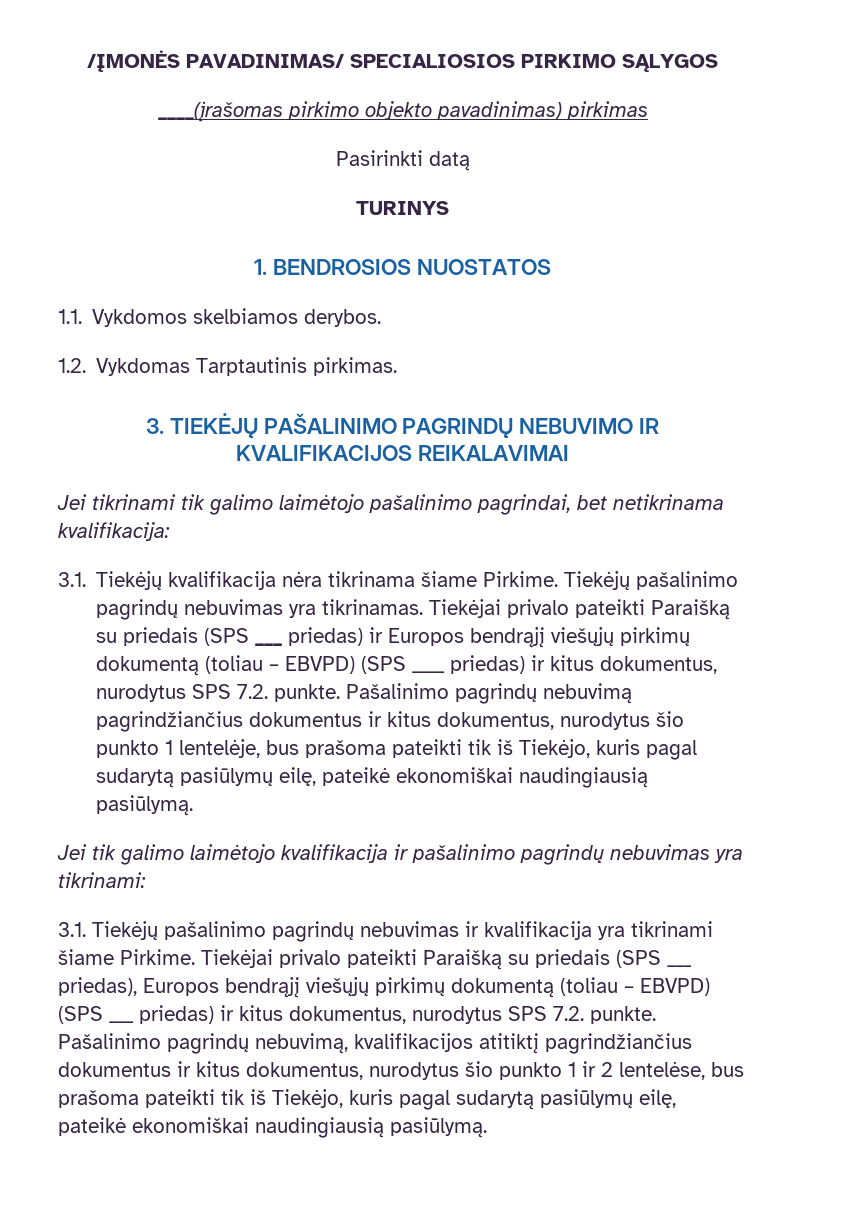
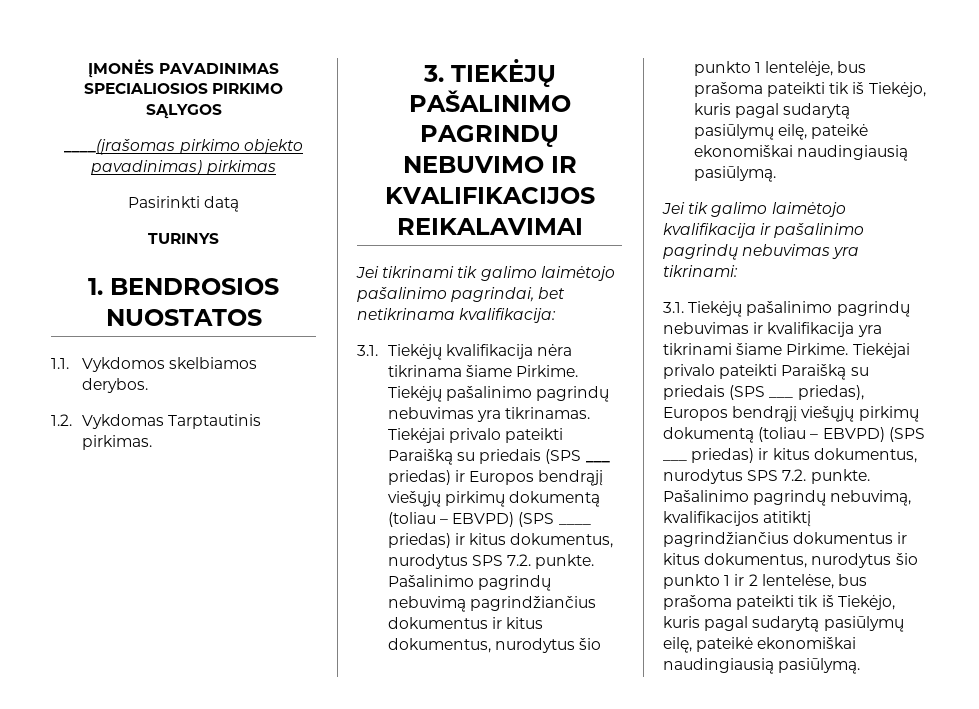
- /ĮMONĖS PAVADINIMAS/ SPECIALIOSIOS PIRKIMO SĄLYGOS
+ ĮMONĖS PAVADINIMAS SPECIALIOSIOS PIRKIMO SĄLYGOS

